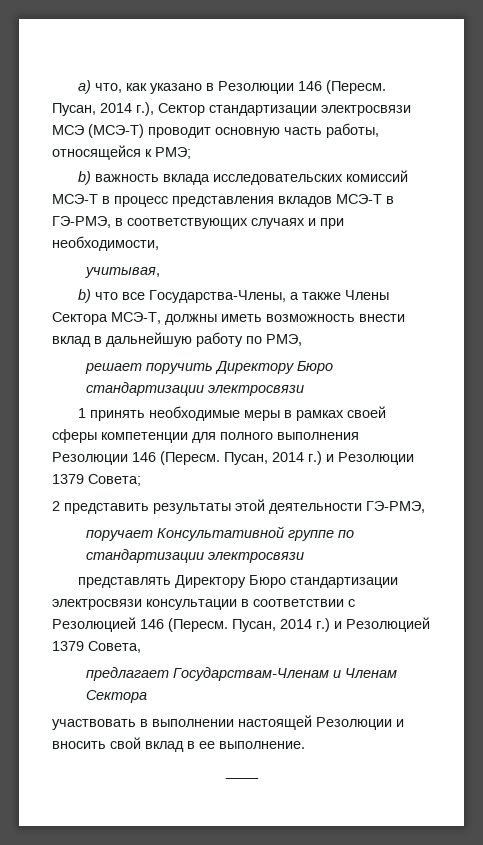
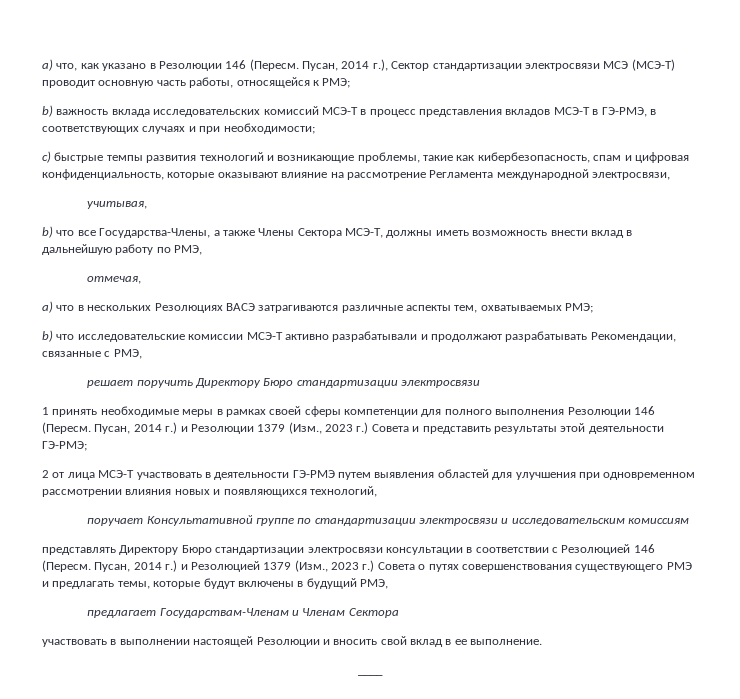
- b) важность вклада исследовательских комиссий МСЭ-Т в процесс представления вкладов МСЭ-Т в ГЭ-РМЭ, в соответствующих случаях и при необходимости,
+ b) важность вклада исследовательских комиссий МСЭ-Т в процесс представления вкладов МСЭ-Т в ГЭ-РМЭ, в соответствующих случаях и при необходимости;
+ c) быстрые темпы развития технологий и возникающие проблемы, такие как кибербезопасность, спам и цифровая конфиденциальность, которые оказывают влияние на рассмотрение Регламента международной электросвязи,
+ отмечая,
+ a) что в нескольких Резолюциях ВАСЭ затрагиваются различные аспекты тем, охватываемых РМЭ;
+ b) что исследовательские комиссии МСЭ-T активно разрабатывали и продолжают разрабатывать Рекомендации, связанные с РМЭ,
- Пусан, 2014 г.) и Резолюции 1379 Совета;
- 2 представить результаты этой деятельности ГЭ-РМЭ,
+ Пусан, 2014 г.) и Резолюции 1379 (Изм., 2023 г.) Совета и представить результаты этой деятельности ГЭ-РМЭ;
+ 2 от лица МСЭ-T участвовать в деятельности ГЭ-РМЭ путем выявления областей для улучшения при одновременном рассмотрении влияния новых и появляющихся технологий,
- поручает Консультативной группе по стандартизации электросвязи
+ поручает Консультативной группе по стандартизации электросвязи и исследовательским комиссиям
- Пусан, 2014 г.) и Резолюцией 1379 Совета,
+ Пусан, 2014 г.) и Резолюцией 1379 (Изм., 2023 г.) Совета о путях совершенствования существующего РМЭ и предлагать темы, которые будут включены в будущий РМЭ,

